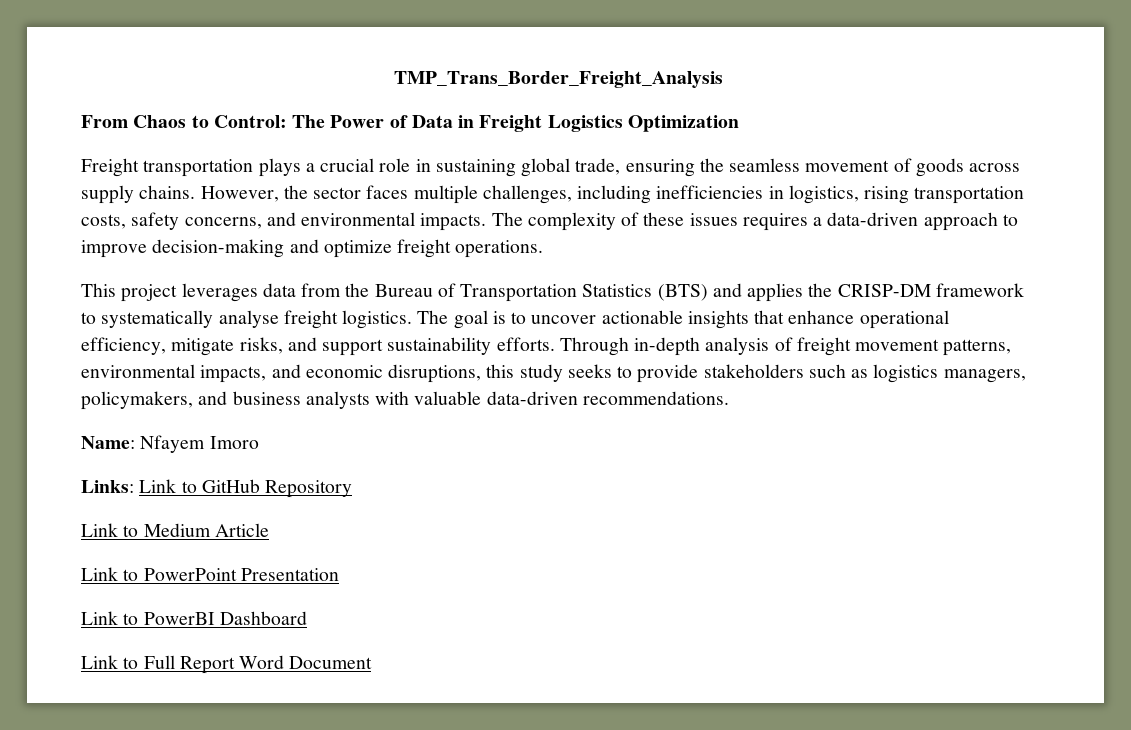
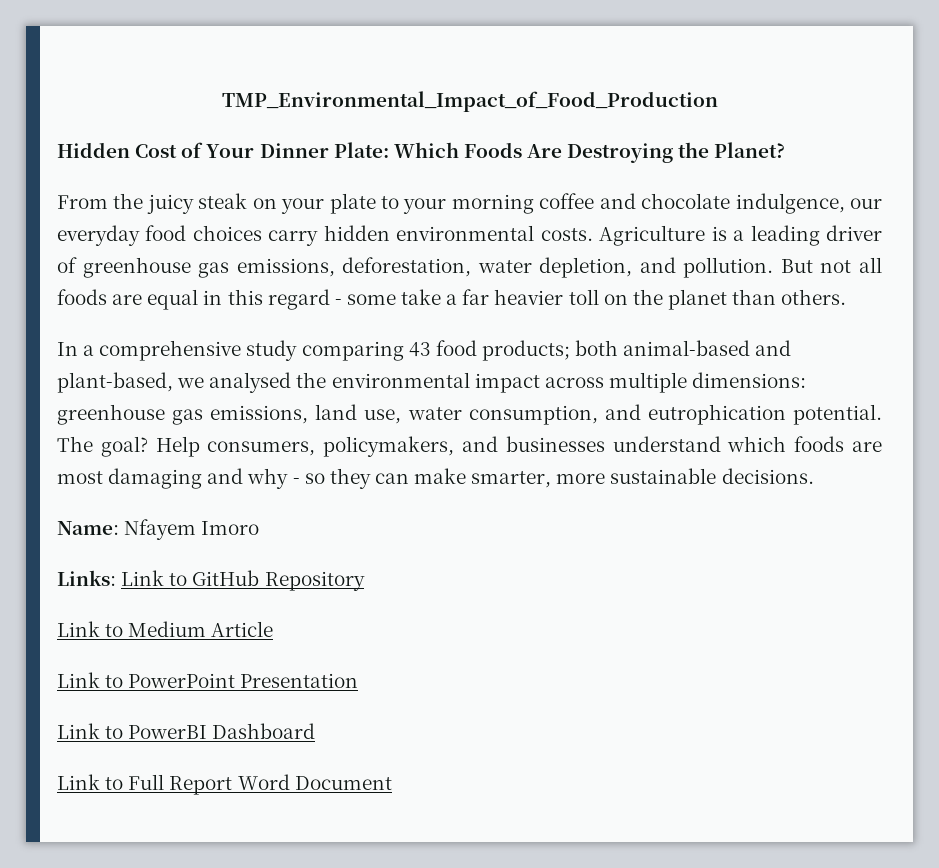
- TMP_Trans_Border_Freight_Analysis
- From Chaos to Control: The Power of Data in Freight Logistics Optimization
- Freight transportation plays a crucial role in sustaining global trade, ensuring the seamless movement of goods across supply chains. However, the sector faces multiple challenges, including inefficiencies in logistics, rising transportation costs, safety concerns, and environmental impacts. The complexity of these issues requires a data-driven approach to improve decision-making and optimize freight operations.
- This project leverages data from the Bureau of Transportation Statistics (BTS) and applies the CRISP-DM framework to systematically analyse freight logistics. The goal is to uncover actionable insights that enhance operational efficiency, mitigate risks, and support sustainability efforts. Through in-depth analysis of freight movement patterns, environmental impacts, and economic disruptions, this study seeks to provide stakeholders such as logistics managers, policymakers, and business analysts with valuable data-driven recommendations.
+ TMP_Environmental_Impact_of_Food_Production
+ Hidden Cost of Your Dinner Plate: Which Foods Are Destroying the Planet?
+ From the juicy steak on your plate to your morning coffee and chocolate indulgence, our everyday food choices carry hidden environmental costs. Agriculture is a leading driver of greenhouse gas emissions, deforestation, water depletion, and pollution. But not all foods are equal in this regard - some take a far heavier toll on the planet than others.
+ In a comprehensive study comparing 43 food products; both animal-based and plant-based, we analysed the environmental impact across multiple dimensions: greenhouse gas emissions, land use, water consumption, and eutrophication potential. The goal? Help consumers, policymakers, and businesses understand which foods are most damaging and why - so they can make smarter, more sustainable decisions.

